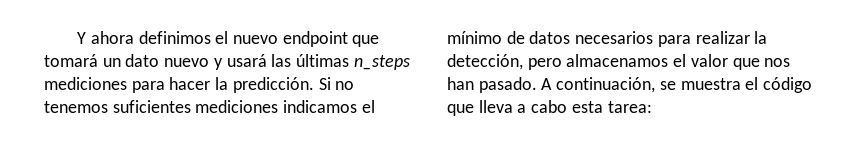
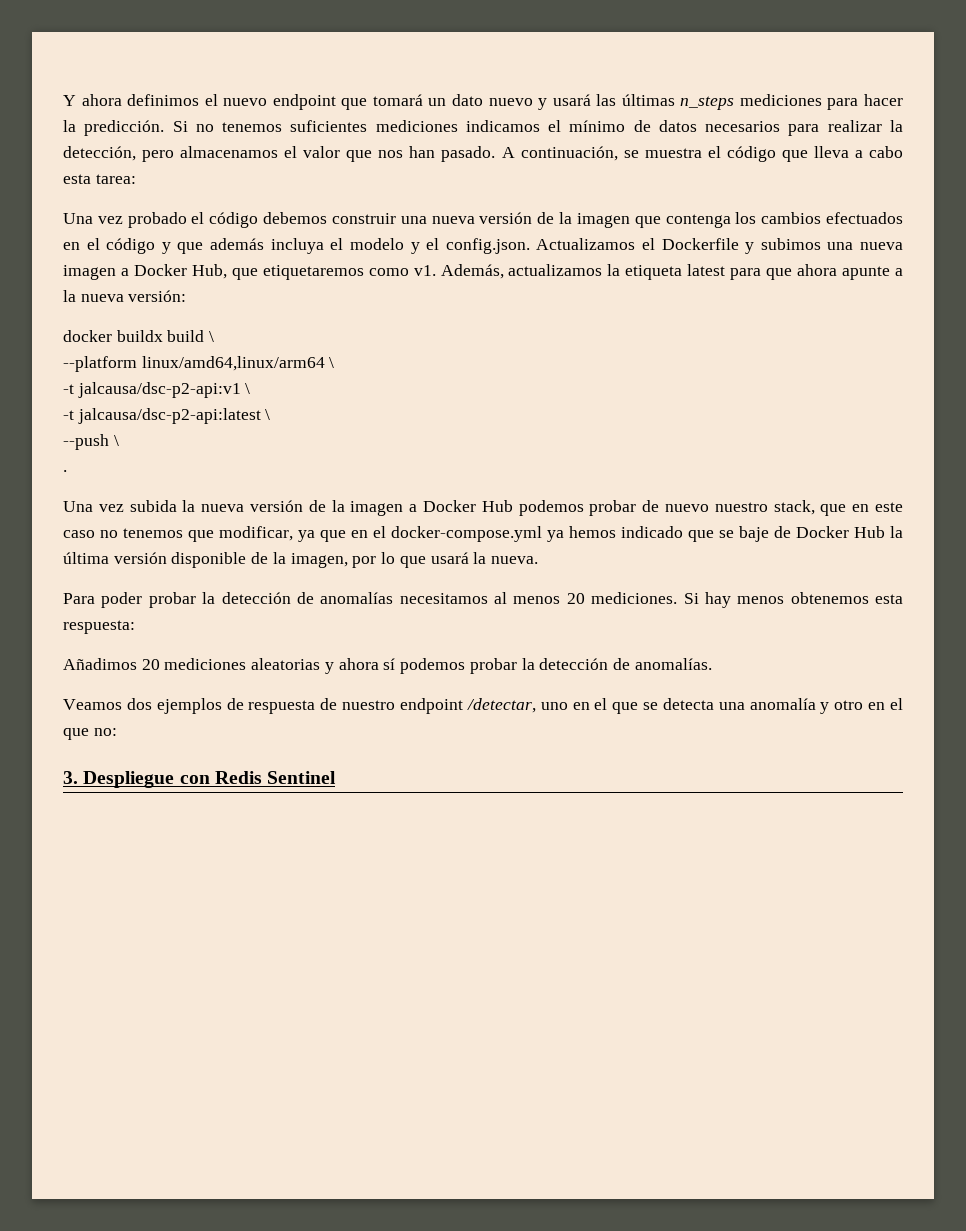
+ Una vez probado el código debemos construir una nueva versión de la imagen que contenga los cambios efectuados en el código y que además incluya el modelo y el config.json. Actualizamos el Dockerfile y subimos una nueva imagen a Docker Hub, que etiquetaremos como v1. Además, actualizamos la etiqueta latest para que ahora apunte a la nueva versión:
+ docker buildx build \
+ --platform linux/amd64,linux/arm64 \
+ -t jalcausa/dsc-p2-api:v1 \
+ -t jalcausa/dsc-p2-api:latest \
+ --push \
+ .
+ Una vez subida la nueva versión de la imagen a Docker Hub podemos probar de nuevo nuestro stack, que en este caso no tenemos que modificar, ya que en el docker-compose.yml ya hemos indicado que se baje de Docker Hub la última versión disponible de la imagen, por lo que usará la nueva.
+ Para poder probar la detección de anomalías necesitamos al menos 20 mediciones. Si hay menos obtenemos esta respuesta:
+ Añadimos 20 mediciones aleatorias y ahora sí podemos probar la detección de anomalías.
+ Veamos dos ejemplos de respuesta de nuestro endpoint /detectar, uno en el que se detecta una anomalía y otro en el que no:
+ 3. Despliegue con Redis Sentinel

